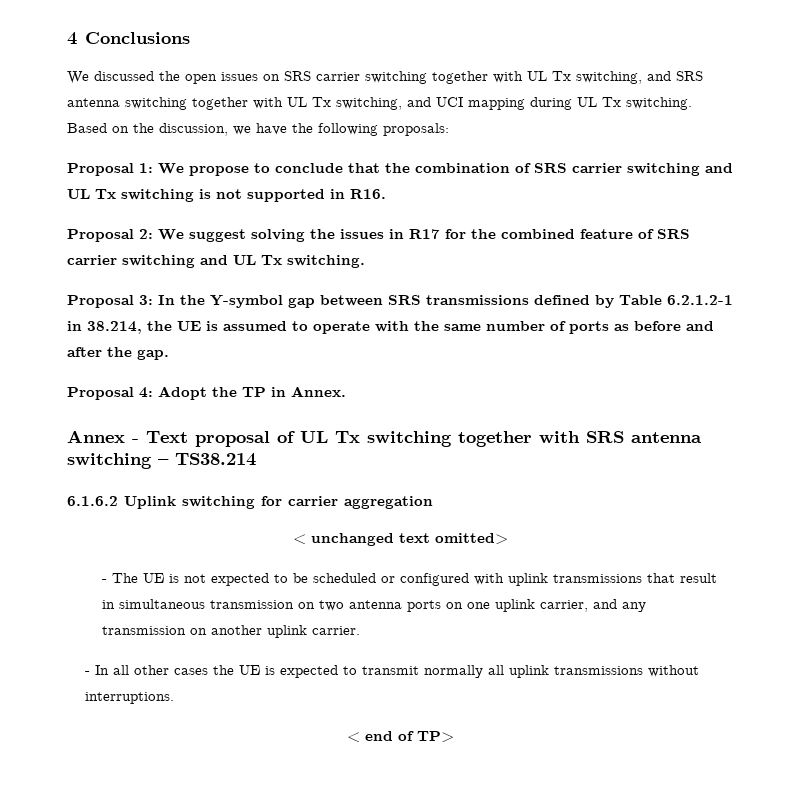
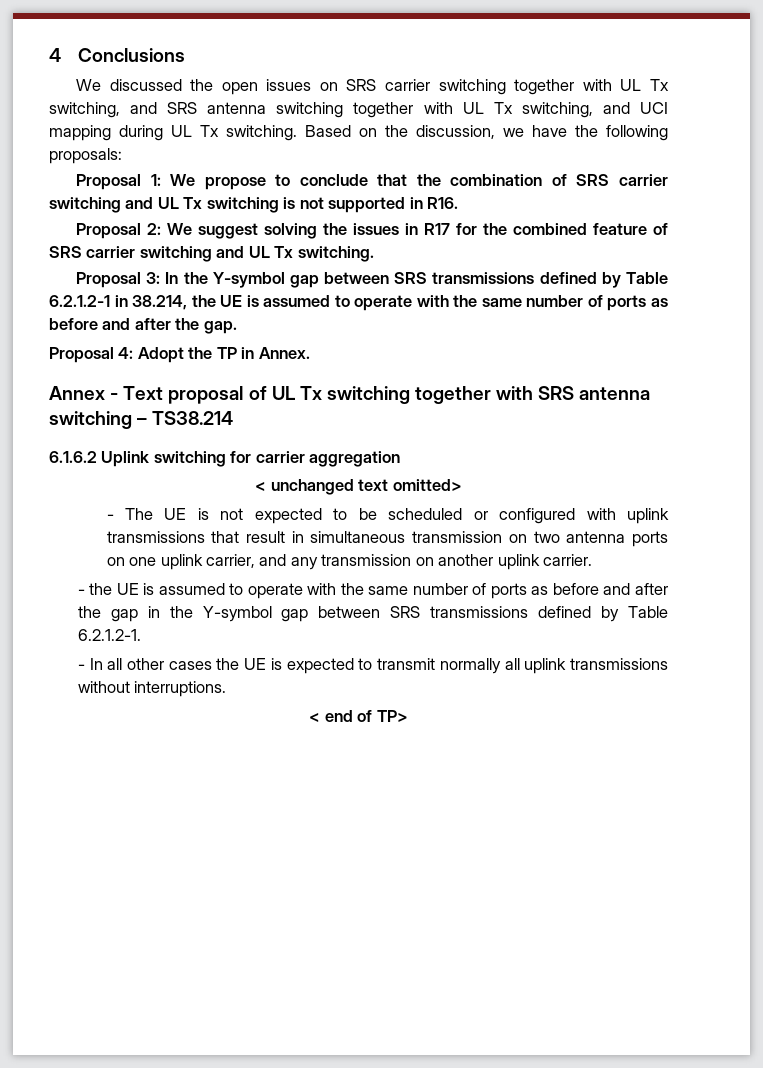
+ - the UE is assumed to operate with the same number of ports as before and after the gap in the Y-symbol gap between SRS transmissions defined by Table 6.2.1.2-1.

